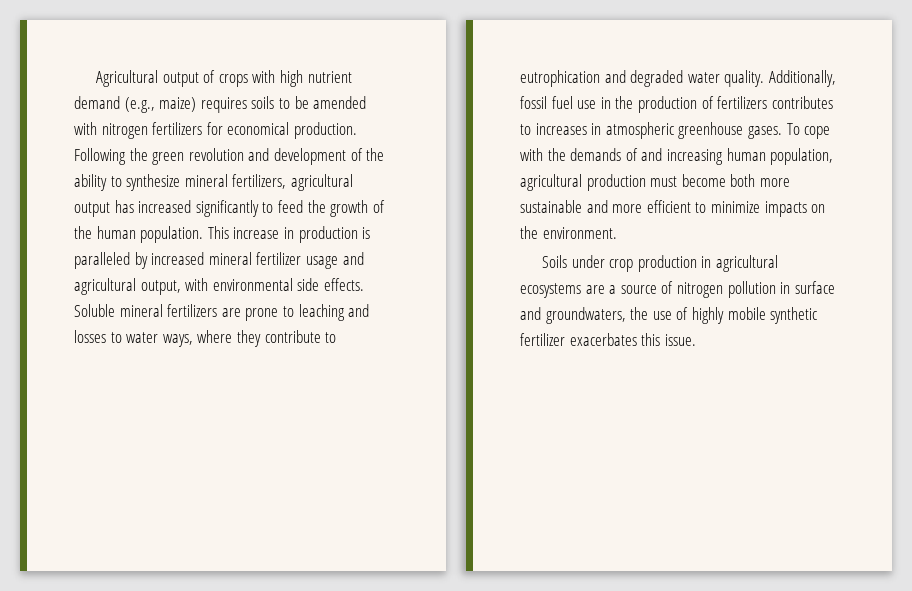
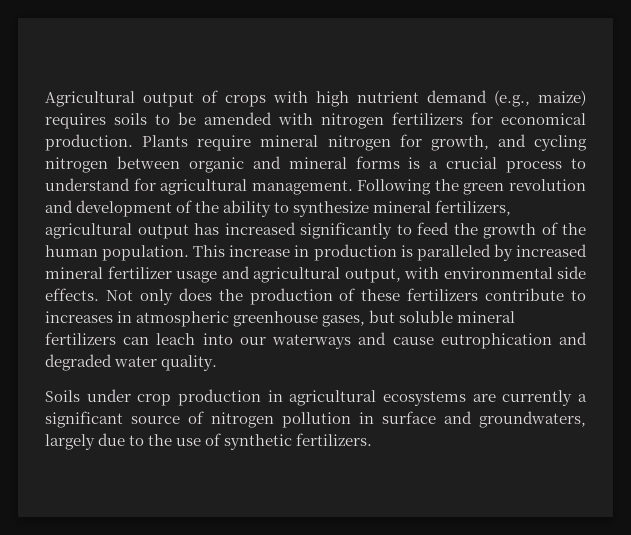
+ Plants require mineral nitrogen for growth, and cycling nitrogen between organic and mineral forms is a crucial process to understand for agricultural management.
- Soluble mineral fertilizers are prone to leaching and losses to water ways, where they contribute to eutrophication and degraded water quality. Additionally, fossil fuel use in the production of fertilizers contributes to increases in atmospheric greenhouse gases. To cope with the demands of and increasing human population, agricultural production must become both more sustainable and more efficient to minimize impacts on the environment.
+ Not only does the production of these fertilizers contribute to increases in atmospheric greenhouse gases, but soluble mineral fertilizers can leach into our waterways and cause eutrophication and degraded water quality.
- Soils under crop production in agricultural ecosystems are a source of nitrogen pollution in surface and groundwaters, the use of highly mobile synthetic fertilizer exacerbates this issue.
+ Soils under crop production in agricultural ecosystems are currently a significant source of nitrogen pollution in surface and groundwaters, largely due to the use of synthetic fertilizers.

